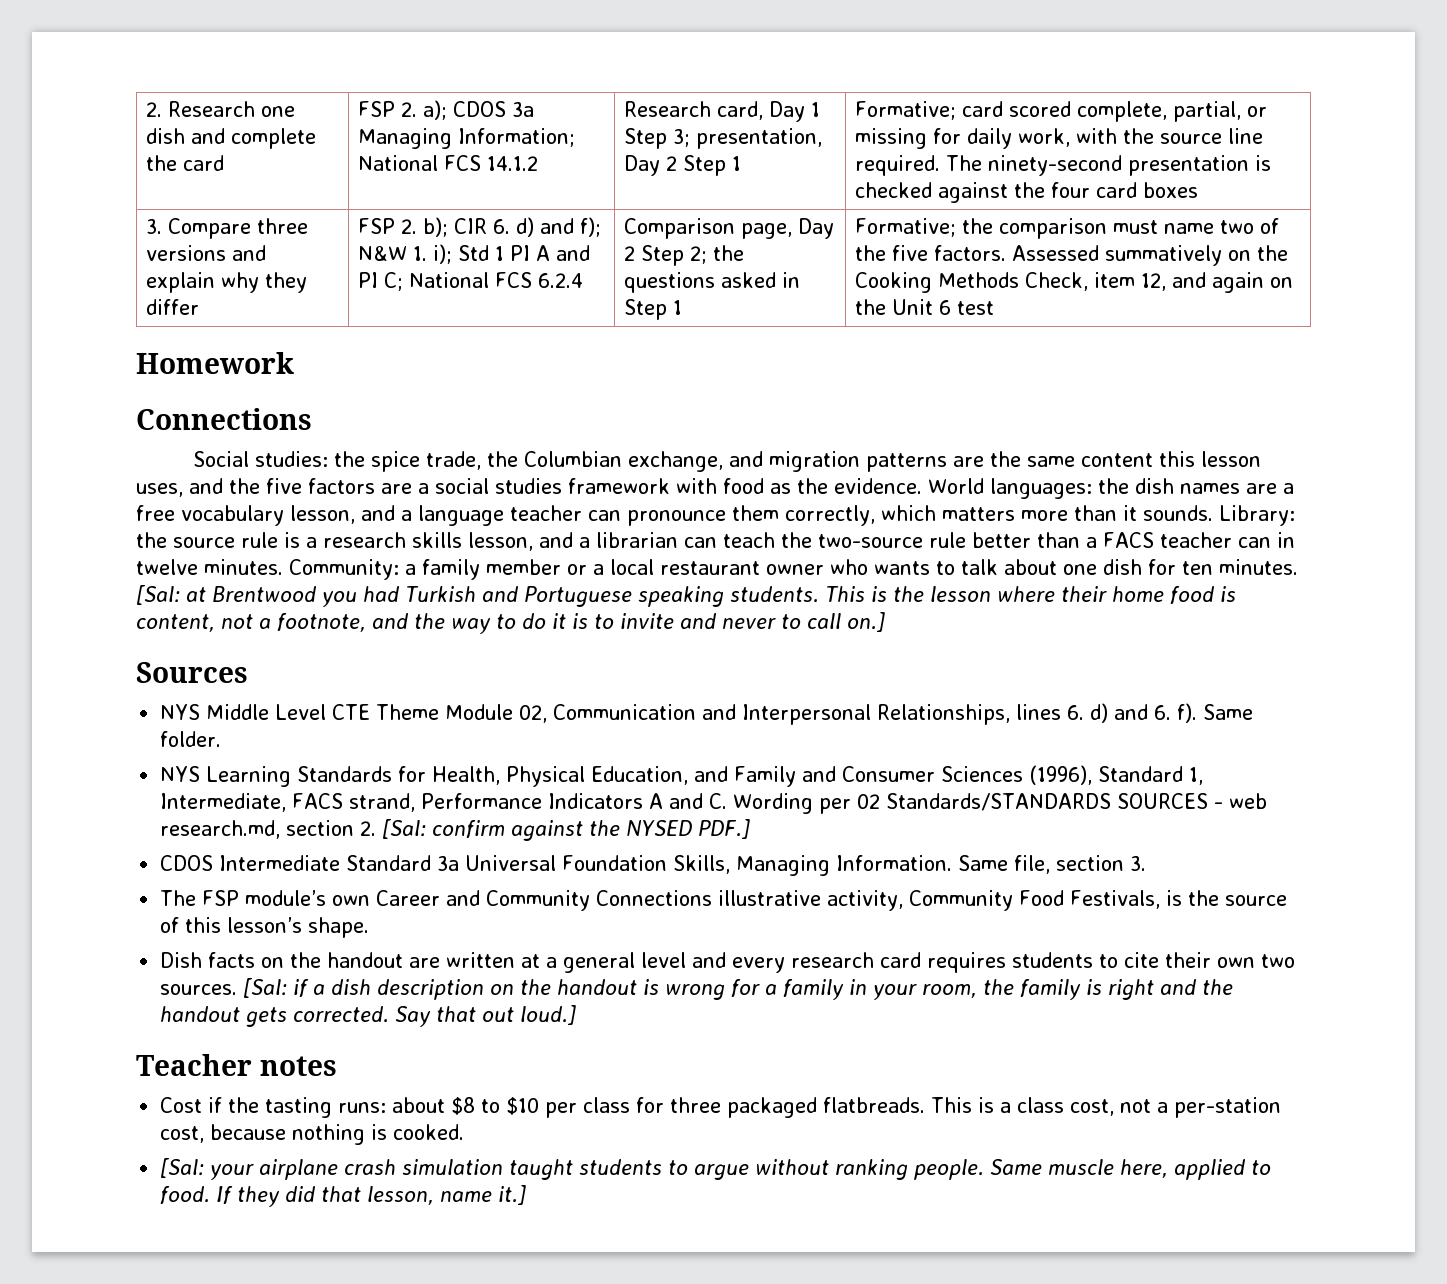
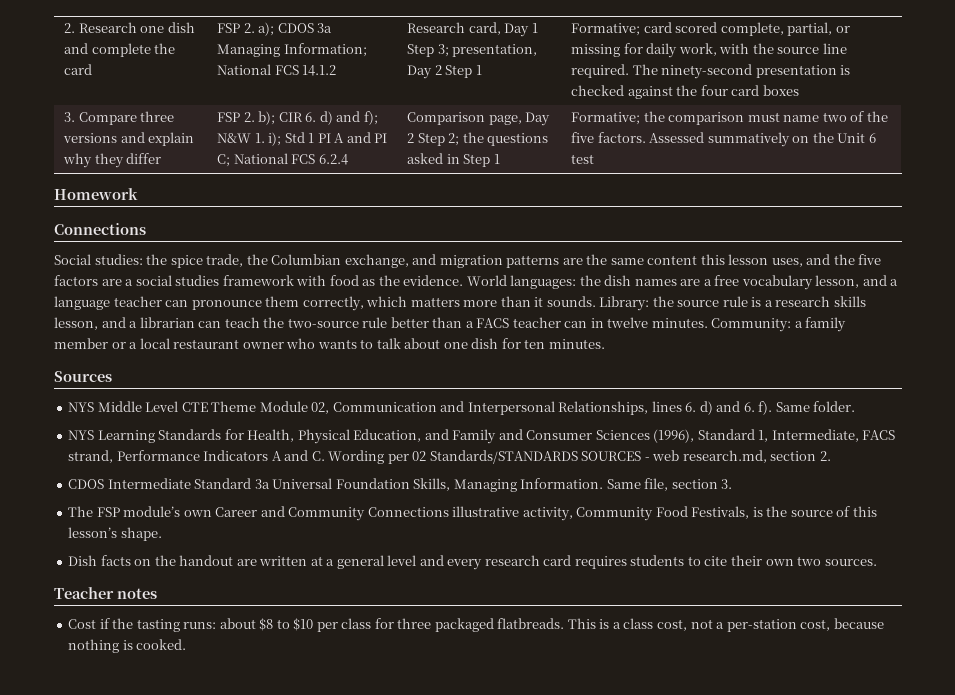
- Assessed summatively on the Cooking Methods Check, item 12, and again on the Unit 6 test
+ Assessed summatively on the Unit 6 test
- [Sal: at Brentwood you had Turkish and Portuguese speaking students. This is the lesson where their home food is content, not a footnote, and the way to do it is to invite and never to call on.]
- NYS Learning Standards for Health, Physical Education, and Family and Consumer Sciences (1996), Standard 1, Intermediate, FACS strand, Performance Indicators A and C. Wording per 02 Standards/STANDARDS SOURCES - web research.md, section 2. [Sal: confirm against the NYSED PDF.]
+ NYS Learning Standards for Health, Physical Education, and Family and Consumer Sciences (1996), Standard 1, Intermediate, FACS strand, Performance Indicators A and C. Wording per 02 Standards/STANDARDS SOURCES - web research.md, section 2.
- [Sal: if a dish description on the handout is wrong for a family in your room, the family is right and the handout gets corrected. Say that out loud.]
- [Sal: your airplane crash simulation taught students to argue without ranking people. Same muscle here, applied to food. If they did that lesson, name it.]

